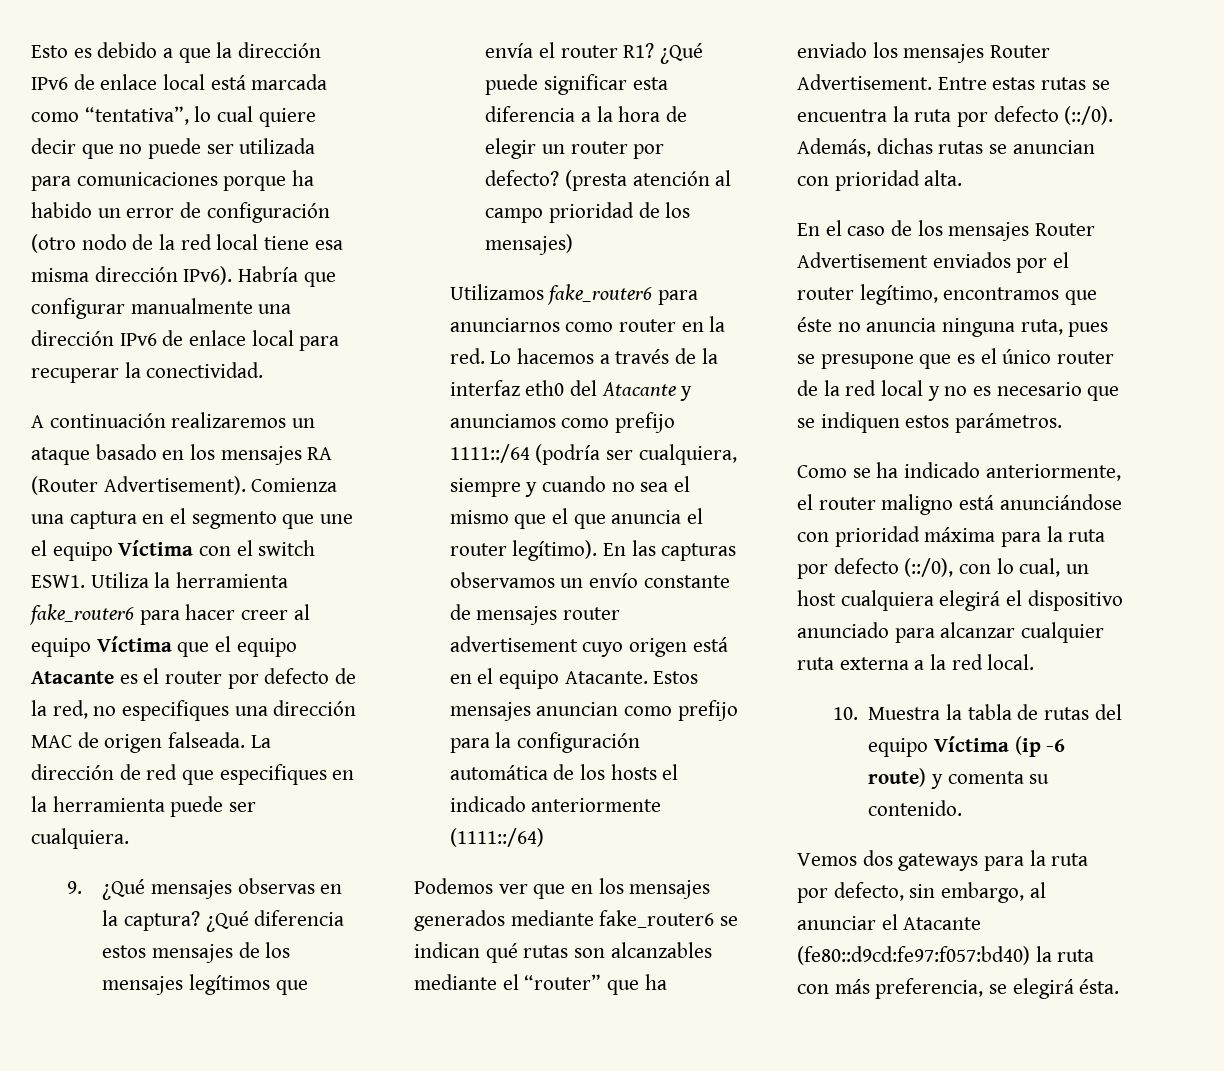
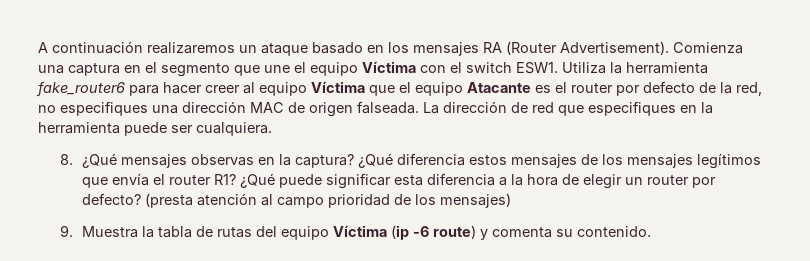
- Esto es debido a que la dirección IPv6 de enlace local está marcada como “tentativa”, lo cual quiere decir que no puede ser utilizada para comunicaciones porque ha habido un error de configuración (otro nodo de la red local tiene esa misma dirección IPv6). Habría que configurar manualmente una dirección IPv6 de enlace local para recuperar la conectividad.
- 9. ¿Qué mensajes observas en la captura?
+ 8. ¿Qué mensajes observas en la captura?
- Utilizamos fake_router6 para anunciarnos como router en la red. Lo hacemos a través de la interfaz eth0 del Atacante y anunciamos como prefijo 1111::/64 (podría ser cualquiera, siempre y cuando no sea el mismo que el que anuncia el router legítimo). En las capturas observamos un envío constante de mensajes router advertisement cuyo origen está en el equipo Atacante. Estos mensajes anuncian como prefijo para la configuración automática de los hosts el indicado anteriormente (1111::/64)
- Podemos ver que en los mensajes generados mediante fake_router6 se indican qué rutas son alcanzables mediante el “router” que ha enviado los mensajes Router Advertisement. Entre estas rutas se encuentra la ruta por defecto (::/0). Además, dichas rutas se anuncian con prioridad alta.
- En el caso de los mensajes Router Advertisement enviados por el router legítimo, encontramos que éste no anuncia ninguna ruta, pues se presupone que es el único router de la red local y no es necesario que se indiquen estos parámetros.
- Como se ha indicado anteriormente, el router maligno está anunciándose con prioridad máxima para la ruta por defecto (::/0), con lo cual, un host cualquiera elegirá el dispositivo anunciado para alcanzar cualquier ruta externa a la red local.
- 10. Muestra la tabla de rutas del equipo Víctima (ip -6 route) y comenta su contenido.
+ 9. Muestra la tabla de rutas del equipo Víctima (ip -6 route) y comenta su contenido.
- Vemos dos gateways para la ruta por defecto, sin embargo, al anunciar el Atacante (fe80::d9cd:fe97:f057:bd40) la ruta con más preferencia, se elegirá ésta.

